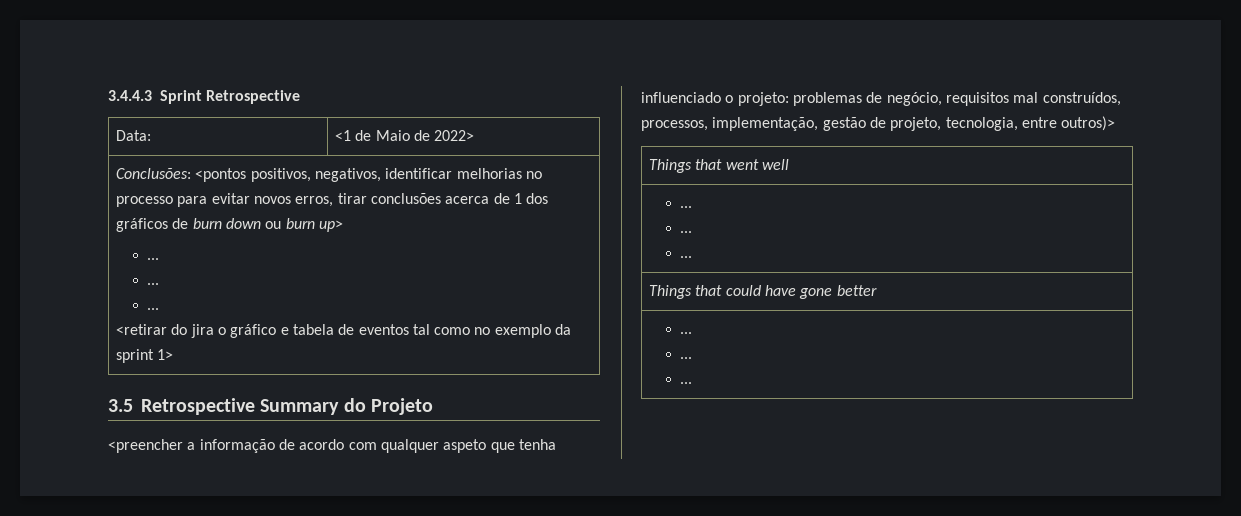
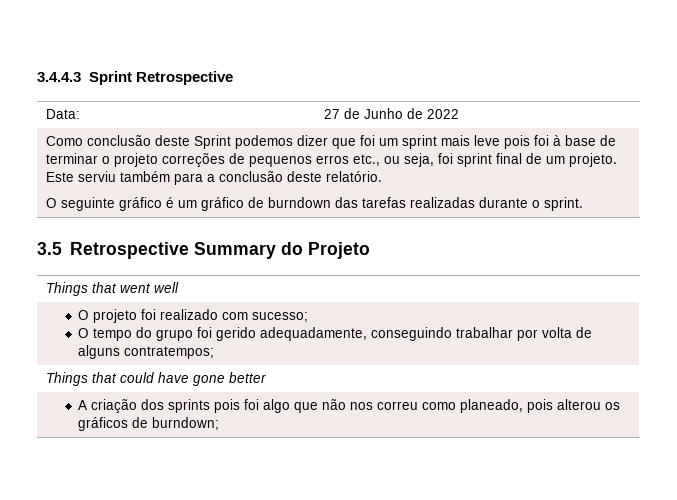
- Data: | <1 de Maio de 2022>
- Conclusões: <pontos positivos, negativos, identificar melhorias no processo para evitar novos erros, tirar conclusões acerca de 1 dos gráficos de burn down ou burn up>
- ...
- ...
- ...
- <retirar do jira o gráfico e tabela de eventos tal como no exemplo da sprint 1>
+ Data: | 27 de Junho de 2022
+ Como conclusão deste Sprint podemos dizer que foi um sprint mais leve pois foi à base de terminar o projeto correções de pequenos erros etc., ou seja, foi sprint final de um projeto. Este serviu também para a conclusão deste relatório.
+ O seguinte gráfico é um gráfico de burndown das tarefas realizadas durante o sprint.
- <preencher a informação de acordo com qualquer aspeto que tenha influenciado o projeto: problemas de negócio, requisitos mal construídos, processos, implementação, gestão de projeto, tecnologia, entre outros)>
  Things that went well
- ...
- ...
- ...
+ O projeto foi realizado com sucesso;
+ O tempo do grupo foi gerido adequadamente, conseguindo trabalhar por volta de alguns contratempos;
  Things that could have gone better
- ...
- ...
- ...
+ A criação dos sprints pois foi algo que não nos correu como planeado, pois alterou os gráficos de burndown;

